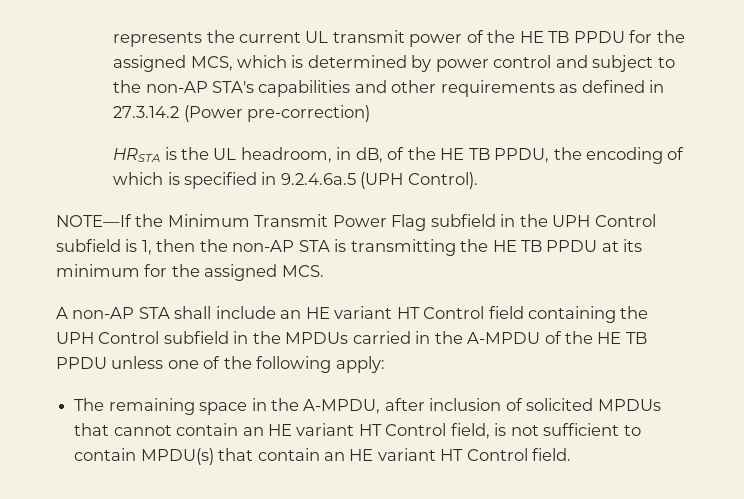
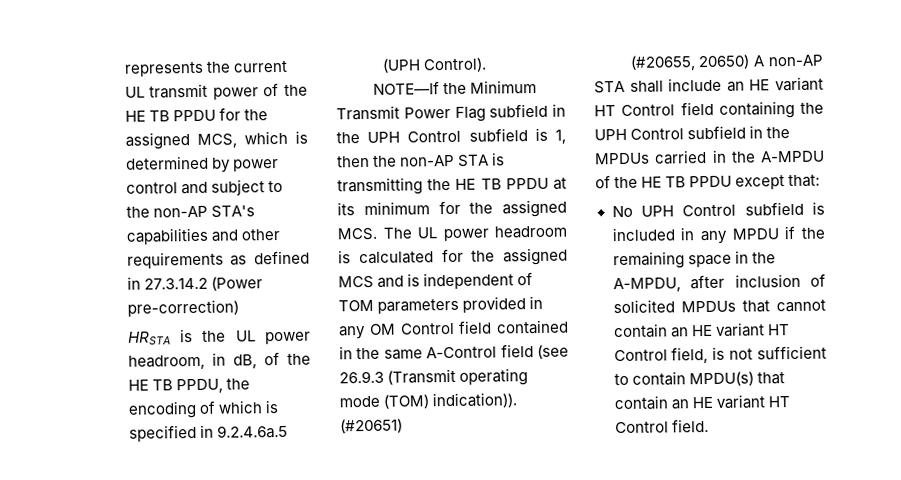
- HRSTA is the UL headroom, in dB, of the HE TB PPDU, the encoding of which is specified in 9.2.4.6a.5 (UPH Control).
+ HRSTA is the UL power headroom, in dB, of the HE TB PPDU, the encoding of which is specified in 9.2.4.6a.5 (UPH Control).
- NOTE—If the Minimum Transmit Power Flag subfield in the UPH Control subfield is 1, then the non-AP STA is transmitting the HE TB PPDU at its minimum for the assigned MCS.
- A non-AP STA shall include an HE variant HT Control field containing the UPH Control subfield in the MPDUs carried in the A-MPDU of the HE TB PPDU unless one of the following apply:
- The remaining space in the A-MPDU, after inclusion of solicited MPDUs that cannot contain an HE variant HT Control field, is not sufficient to contain MPDU(s) that contain an HE variant HT Control field.
+ NOTE—If the Minimum Transmit Power Flag subfield in the UPH Control subfield is 1, then the non-AP STA is transmitting the HE TB PPDU at its minimum for the assigned MCS. The UL power headroom is calculated for the assigned MCS and is independent of TOM parameters provided in any OM Control field contained in the same A-Control field (see 26.9.3 (Transmit operating mode (TOM) indication)). (#20651)
+ (#20655, 20650) A non-AP STA shall include an HE variant HT Control field containing the UPH Control subfield in the MPDUs carried in the A-MPDU of the HE TB PPDU except that:
+ No UPH Control subfield is included in any MPDU if the remaining space in the A-MPDU, after inclusion of solicited MPDUs that cannot contain an HE variant HT Control field, is not sufficient to contain MPDU(s) that contain an HE variant HT Control field.

